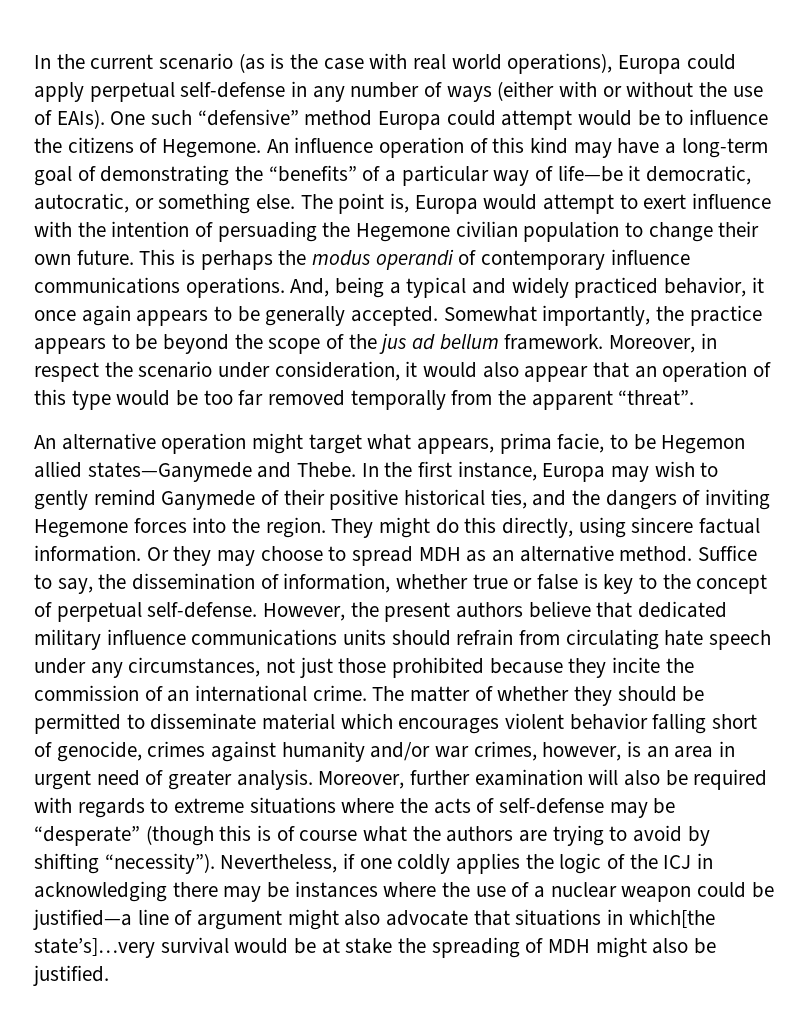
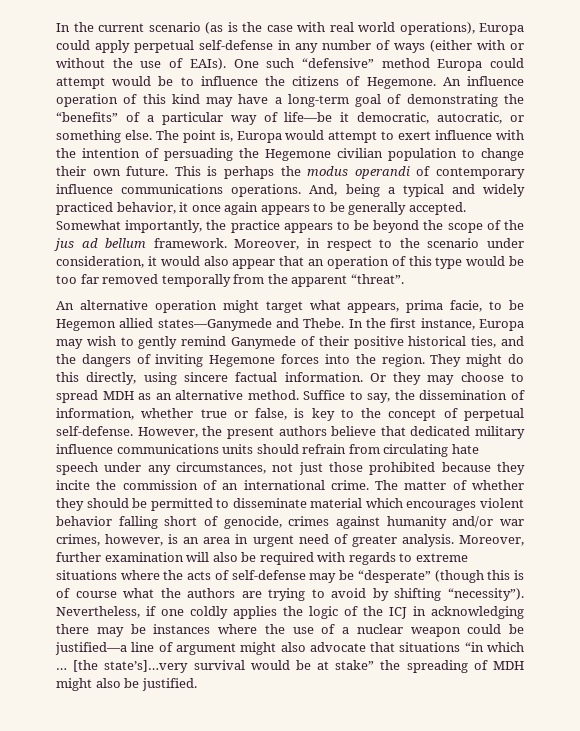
- Moreover, in respect the scenario under consideration, it would also appear that an operation of this type would be too far removed temporally from the apparent “threat”.
+ Moreover, in respect to the scenario under consideration, it would also appear that an operation of this type would be too far removed temporally from the apparent “threat”.
- Suffice to say, the dissemination of information, whether true or false is key to the concept of perpetual self-defense.
+ Suffice to say, the dissemination of information, whether true or false, is key to the concept of perpetual self-defense.
- Nevertheless, if one coldly applies the logic of the ICJ in acknowledging there may be instances where the use of a nuclear weapon could be justified—a line of argument might also advocate that situations in which[the state’s]…very survival would be at stake the spreading of MDH might also be justified.
+ Nevertheless, if one coldly applies the logic of the ICJ in acknowledging there may be instances where the use of a nuclear weapon could be justified—a line of argument might also advocate that situations “in which … [the state’s]…very survival would be at stake” the spreading of MDH might also be justified.

